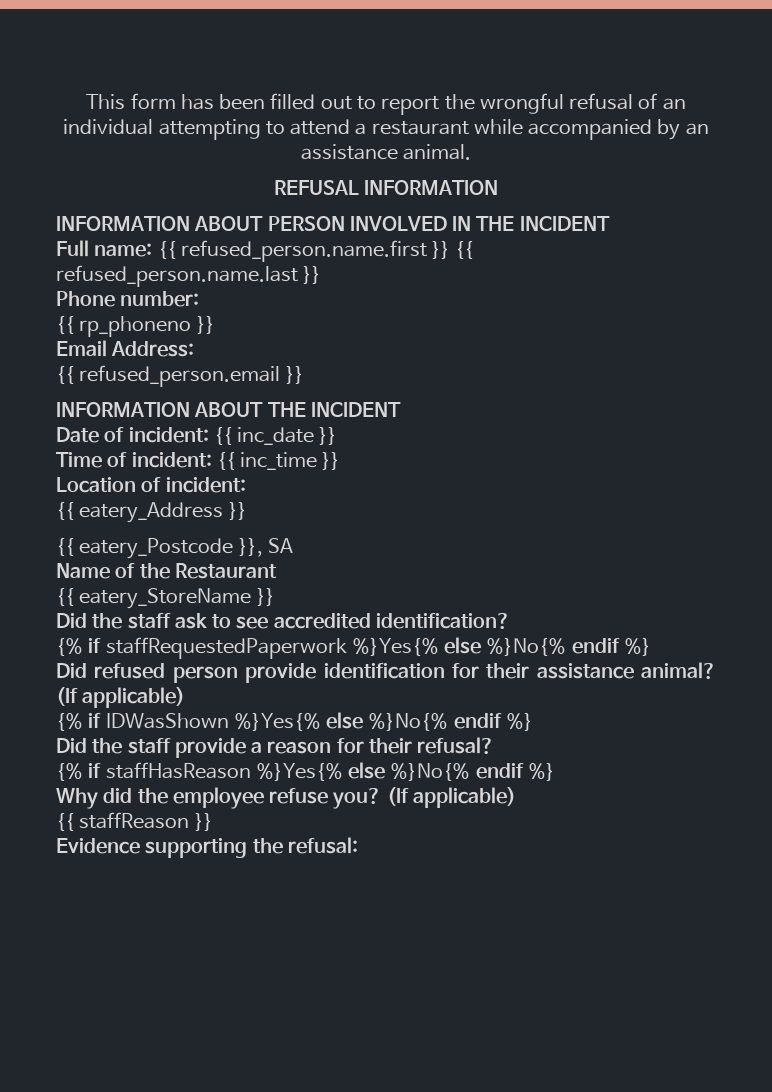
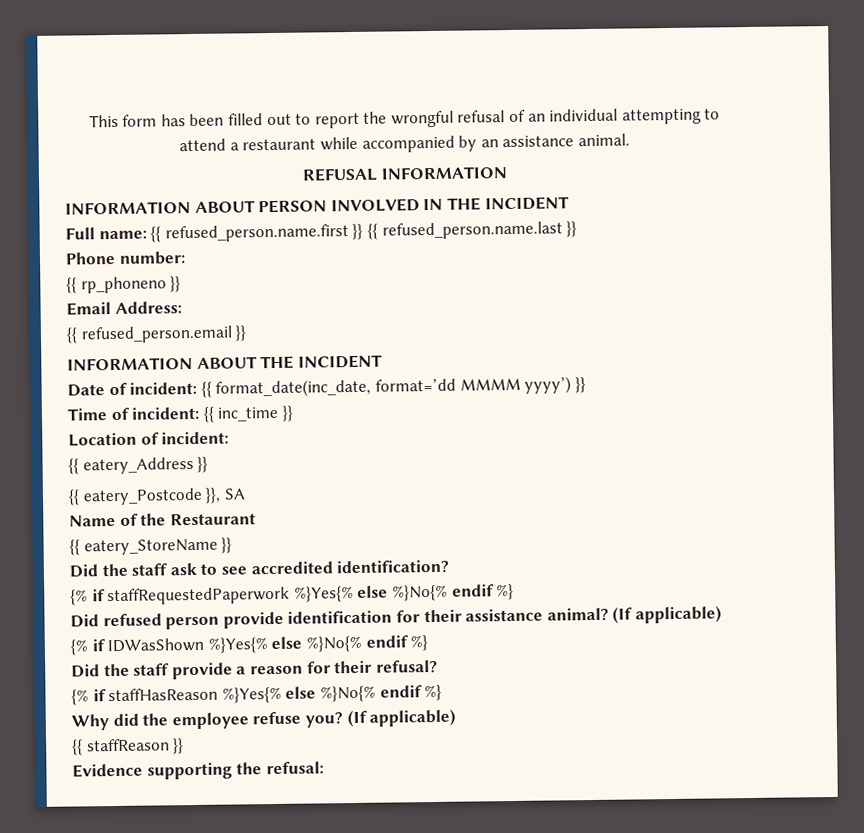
- Date of incident: {{ inc_date }}
+ Date of incident: {{ format_date(inc_date, format=’dd MMMM yyyy’) }}

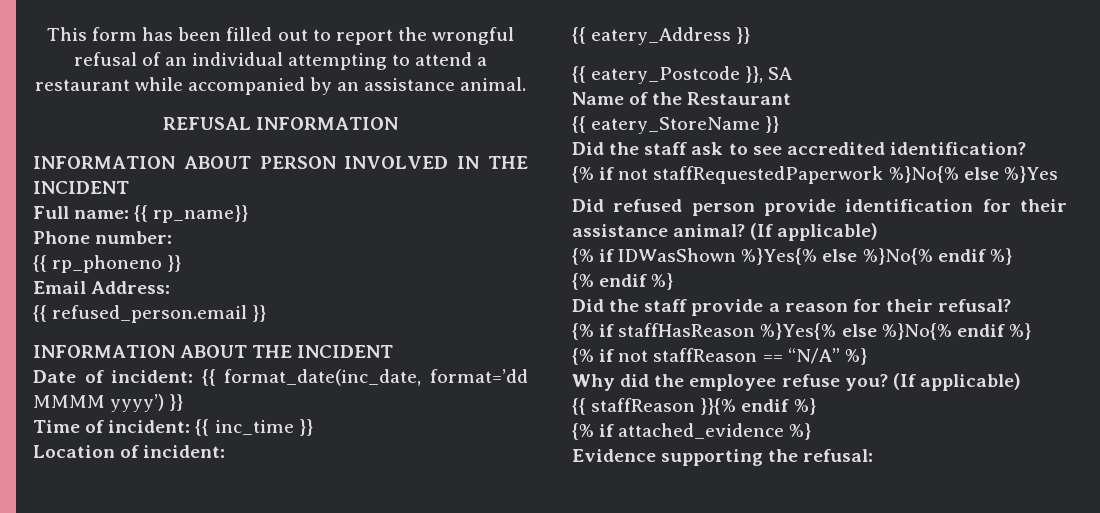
- Full name: {{ refused_person.name.first }} {{ refused_person.name.last }}
+ Full name: {{ rp_name}}
- {% if staffRequestedPaperwork %}Yes{% else %}No{% endif %}
+ {% if not staffRequestedPaperwork %}No{% else %}Yes
+ {% endif %}
+ {% if not staffReason == “N/A” %}
- {{ staffReason }}
+ {{ staffReason }}{% endif %}
+ {% if attached_evidence %}

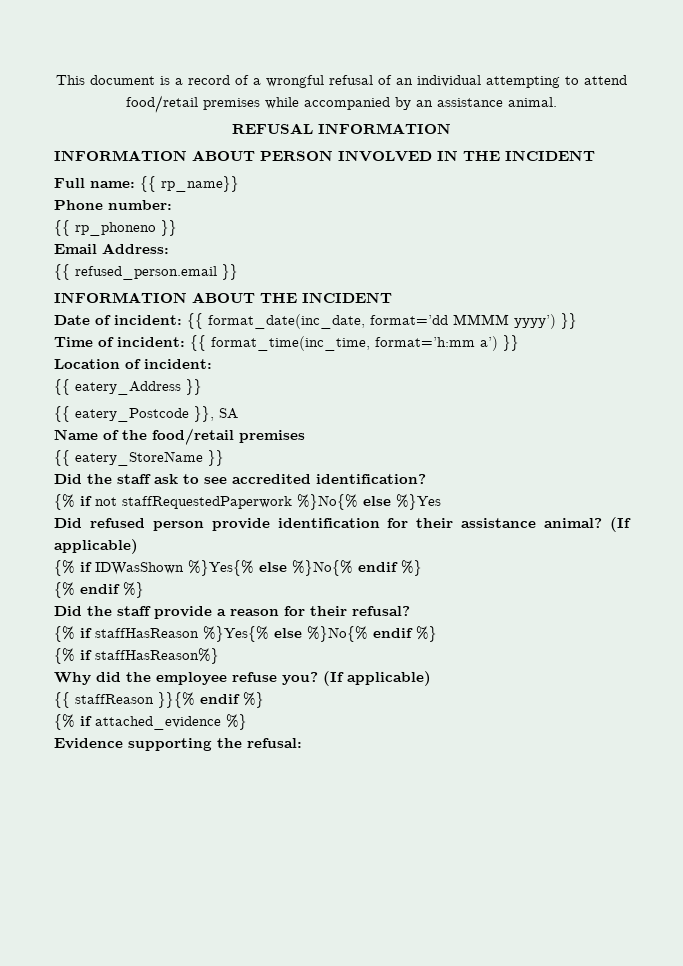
- This form has been filled out to report the wrongful refusal of an individual attempting to attend a restaurant while accompanied by an assistance animal.
+ This document is a record of a wrongful refusal of an individual attempting to attend food/retail premises while accompanied by an assistance animal.
- Time of incident: {{ inc_time }}
+ Time of incident: {{ format_time(inc_time, format=’h:mm a’) }}
- Name of the Restaurant
+ Name of the food/retail premises
- {% if not staffReason == “N/A” %}
+ {% if staffHasReason%}

